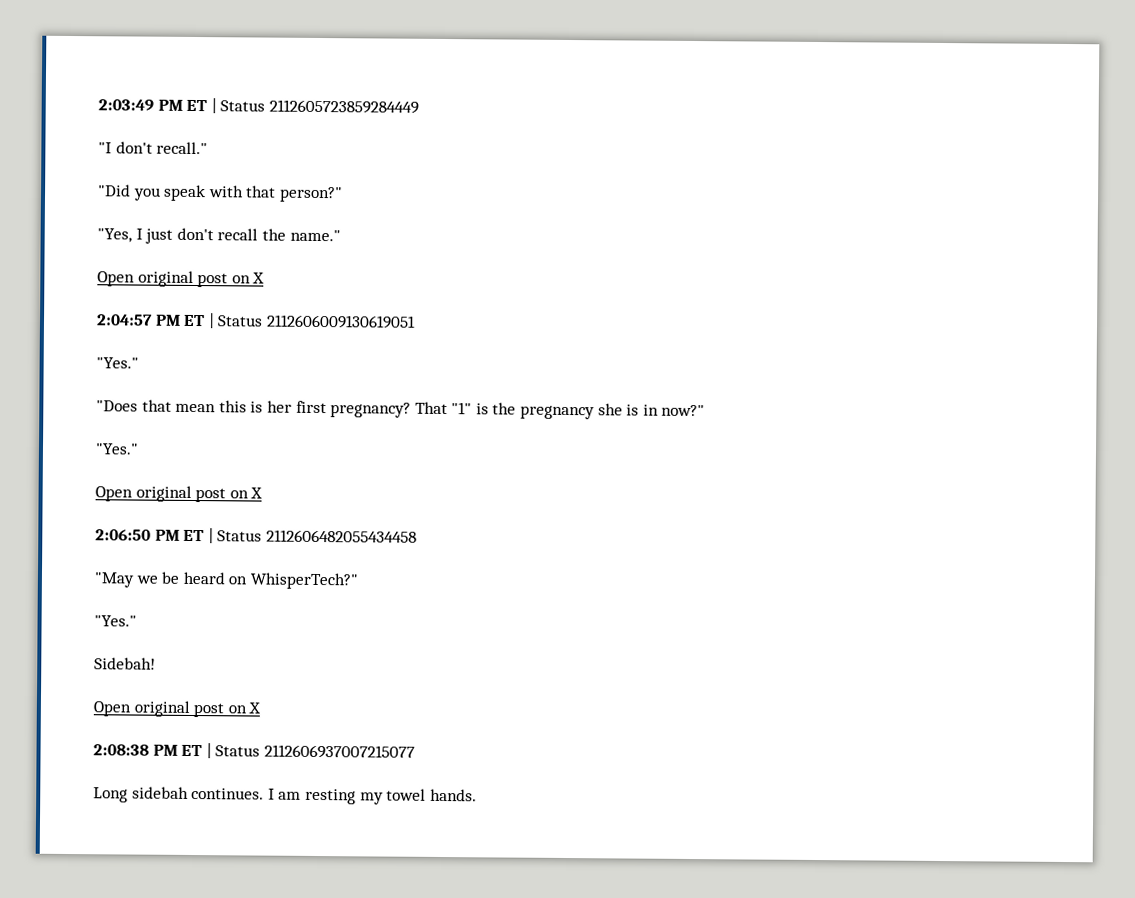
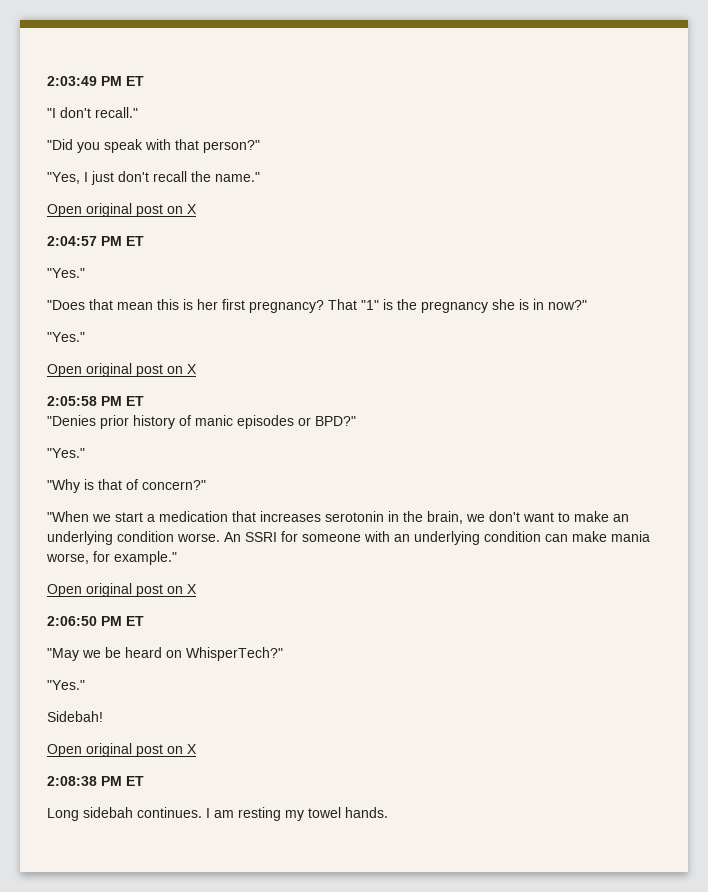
- 2:03:49 PM ET | Status 2112605723859284449
+ 2:03:49 PM ET
- 2:04:57 PM ET | Status 2112606009130619051
+ 2:04:57 PM ET
+ 2:05:58 PM ET
+ "Denies prior history of manic episodes or BPD?"
+ "Yes."
+ "Why is that of concern?"
+ "When we start a medication that increases serotonin in the brain, we don't want to make an underlying condition worse. An SSRI for someone with an underlying condition can make mania worse, for example."
+ Open original post on X
- 2:06:50 PM ET | Status 2112606482055434458
+ 2:06:50 PM ET
- 2:08:38 PM ET | Status 2112606937007215077
+ 2:08:38 PM ET

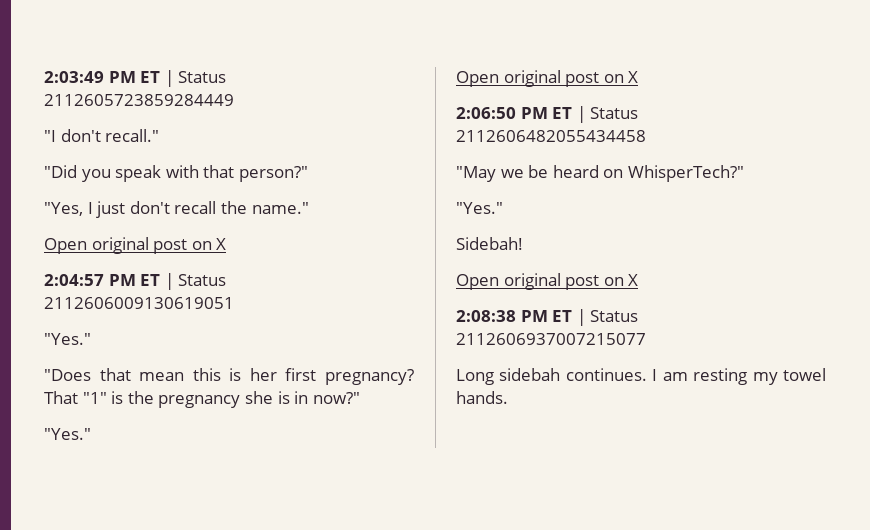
- 2:03:49 PM ET
+ 2:03:49 PM ET | Status 2112605723859284449
- 2:04:57 PM ET
+ 2:04:57 PM ET | Status 2112606009130619051
- 2:05:58 PM ET
- "Denies prior history of manic episodes or BPD?"
- "Yes."
- "Why is that of concern?"
- "When we start a medication that increases serotonin in the brain, we don't want to make an underlying condition worse. An SSRI for someone with an underlying condition can make mania worse, for example."
- Open original post on X
- 2:06:50 PM ET
+ 2:06:50 PM ET | Status 2112606482055434458
- 2:08:38 PM ET
+ 2:08:38 PM ET | Status 2112606937007215077

